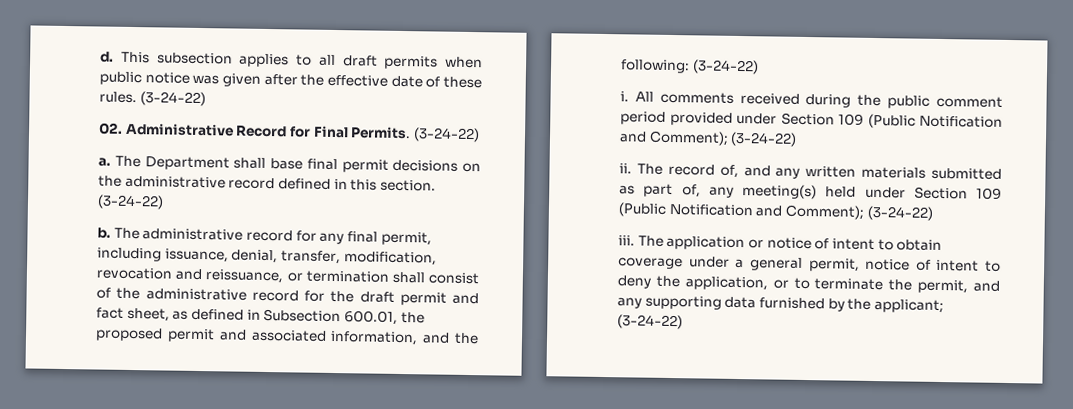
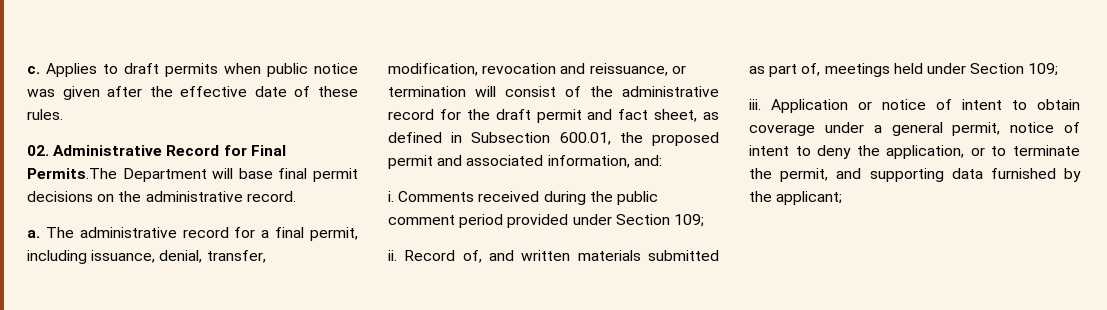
- d. This subsection applies to all draft permits when public notice was given after the effective date of these rules. (3-24-22)
+ c. Applies to draft permits when public notice was given after the effective date of these rules.
- 02. Administrative Record for Final Permits. (3-24-22)
- a. The Department shall base final permit decisions on the administrative record defined in this section. (3-24-22)
- b.
+ 02. Administrative Record for Final Permits.The Department will base final permit decisions on the administrative record.
+ a.
- The administrative record for any final permit, including issuance, denial, transfer, modification, revocation and reissuance, or termination shall consist of the administrative record for the draft permit and fact sheet, as defined in Subsection 600.01, the proposed permit and associated information, and the following: (3-24-22)
+ The administrative record for a final permit, including issuance, denial, transfer, modification, revocation and reissuance, or termination will consist of the administrative record for the draft permit and fact sheet, as defined in Subsection 600.01, the proposed permit and associated information, and:
- All comments received during the public comment period provided under Section 109 (Public Notification and Comment); (3-24-22)
+ Comments received during the public comment period provided under Section 109;
- The record of, and any written materials submitted as part of, any meeting(s) held under Section 109 (Public Notification and Comment); (3-24-22)
+ Record of, and written materials submitted as part of, meetings held under Section 109;
- The application or notice of intent to obtain coverage under a general permit, notice of intent to deny the application, or to terminate the permit, and any supporting data furnished by the applicant; (3-24-22)
+ Application or notice of intent to obtain coverage under a general permit, notice of intent to deny the application, or to terminate the permit, and supporting data furnished by the applicant;

